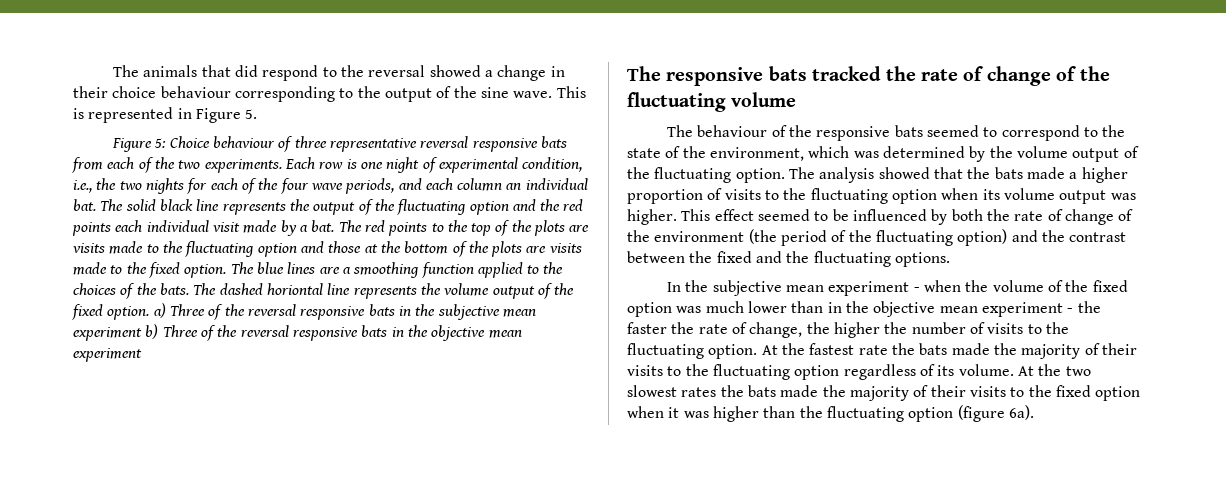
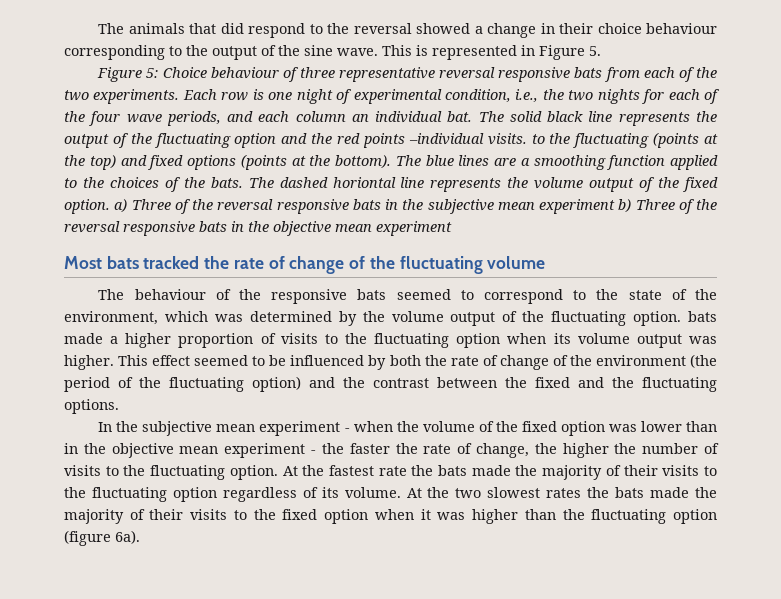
- The solid black line represents the output of the fluctuating option and the red points each individual visit made by a bat. The red points to the top of the plots are visits made to the fluctuating option and those at the bottom of the plots are visits made to the fixed option.
+ The solid black line represents the output of the fluctuating option and the red points –individual visits. to the fluctuating (points at the top) and fixed options (points at the bottom).
- The responsive bats tracked the rate of change of the fluctuating volume
+ Most bats tracked the rate of change of the fluctuating volume
- The behaviour of the responsive bats seemed to correspond to the state of the environment, which was determined by the volume output of the fluctuating option. The analysis showed that the bats made a higher proportion of visits to the fluctuating option when its volume output was higher.
+ The behaviour of the responsive bats seemed to correspond to the state of the environment, which was determined by the volume output of the fluctuating option. bats made a higher proportion of visits to the fluctuating option when its volume output was higher.
- In the subjective mean experiment - when the volume of the fixed option was much lower than in the objective mean experiment - the faster the rate of change, the higher the number of visits to the fluctuating option.
+ In the subjective mean experiment - when the volume of the fixed option was lower than in the objective mean experiment - the faster the rate of change, the higher the number of visits to the fluctuating option.

